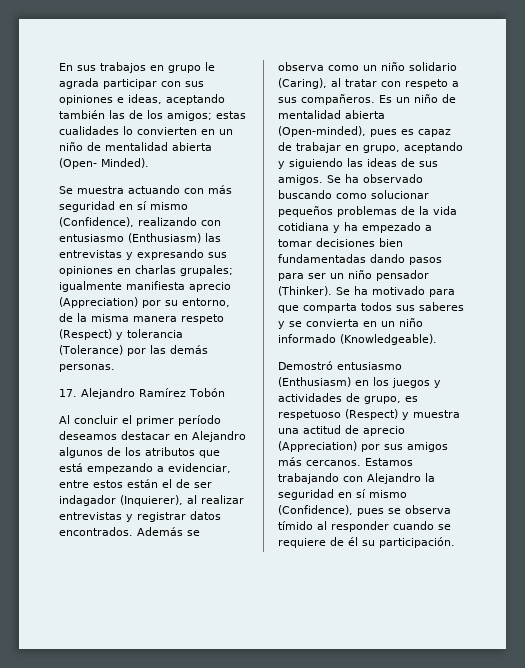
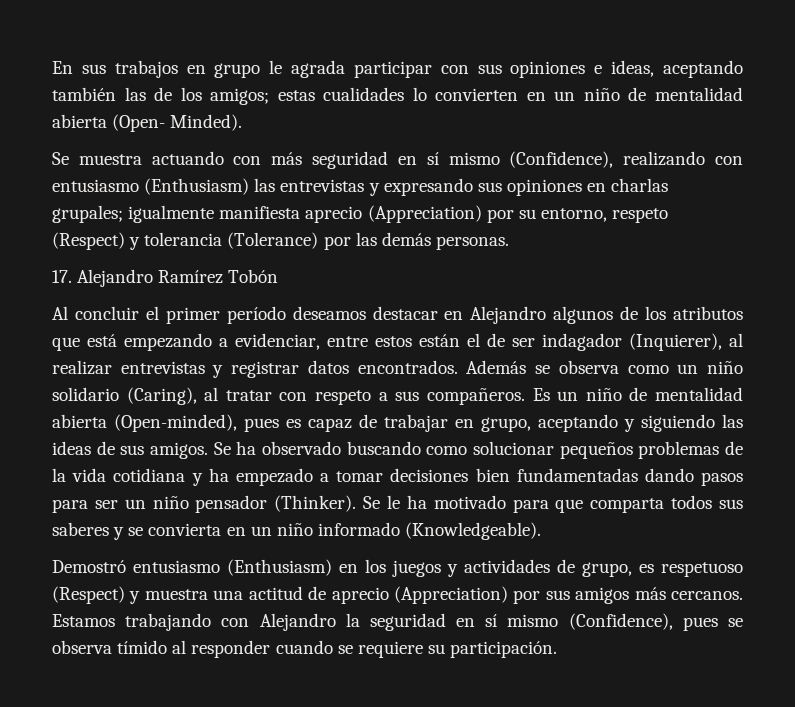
- Se muestra actuando con más seguridad en sí mismo (Confidence), realizando con entusiasmo (Enthusiasm) las entrevistas y expresando sus opiniones en charlas grupales; igualmente manifiesta aprecio (Appreciation) por su entorno, de la misma manera respeto (Respect) y tolerancia (Tolerance) por las demás personas.
+ Se muestra actuando con más seguridad en sí mismo (Confidence), realizando con entusiasmo (Enthusiasm) las entrevistas y expresando sus opiniones en charlas grupales; igualmente manifiesta aprecio (Appreciation) por su entorno, respeto (Respect) y tolerancia (Tolerance) por las demás personas.
- Se ha motivado para que comparta todos sus saberes y se convierta en un niño informado (Knowledgeable).
+ Se le ha motivado para que comparta todos sus saberes y se convierta en un niño informado (Knowledgeable).
- Estamos trabajando con Alejandro la seguridad en sí mismo (Confidence), pues se observa tímido al responder cuando se requiere de él su participación.
+ Estamos trabajando con Alejandro la seguridad en sí mismo (Confidence), pues se observa tímido al responder cuando se requiere su participación.

